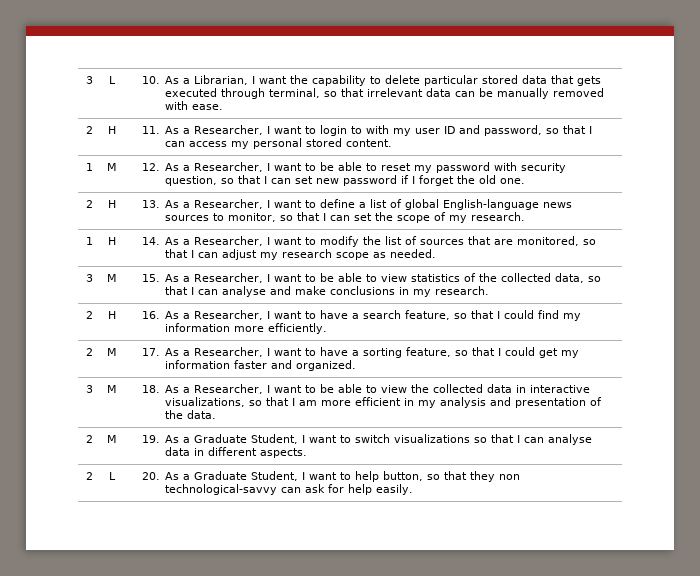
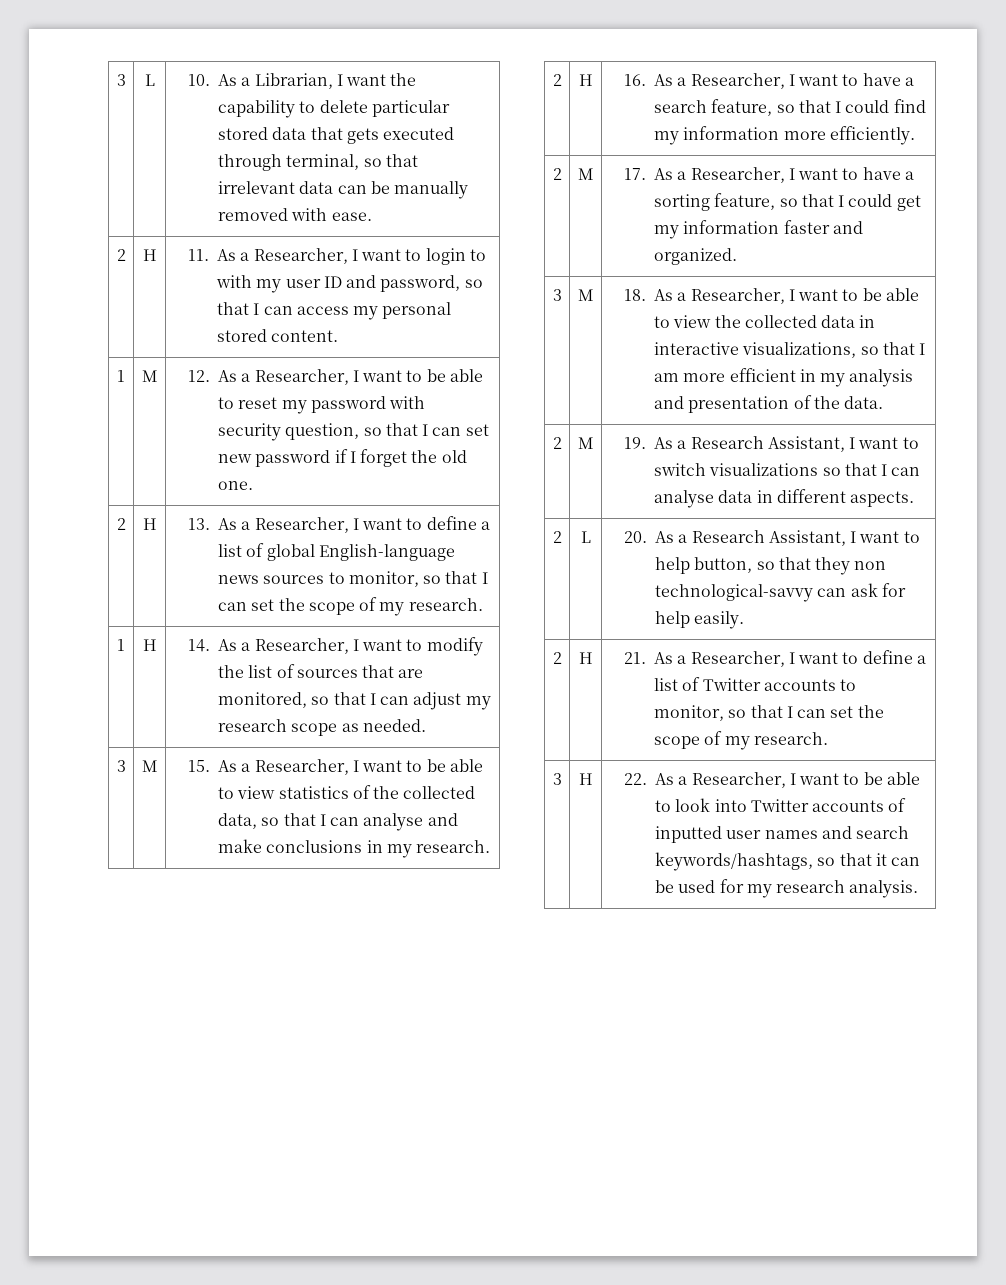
- 2 | M | 19. As a Graduate Student, I want to switch visualizations so that I can analyse data in different aspects.
+ 2 | M | 19. As a Research Assistant, I want to switch visualizations so that I can analyse data in different aspects.
- 2 | L | 20. As a Graduate Student, I want to help button, so that they non technological-savvy can ask for help easily.
+ 2 | L | 20. As a Research Assistant, I want to help button, so that they non technological-savvy can ask for help easily.
+ 2 | H | 21. As a Researcher, I want to define a list of Twitter accounts to monitor, so that I can set the scope of my research.
+ 3 | H | 22. As a Researcher, I want to be able to look into Twitter accounts of inputted user names and search keywords/hashtags, so that it can be used for my research analysis.

